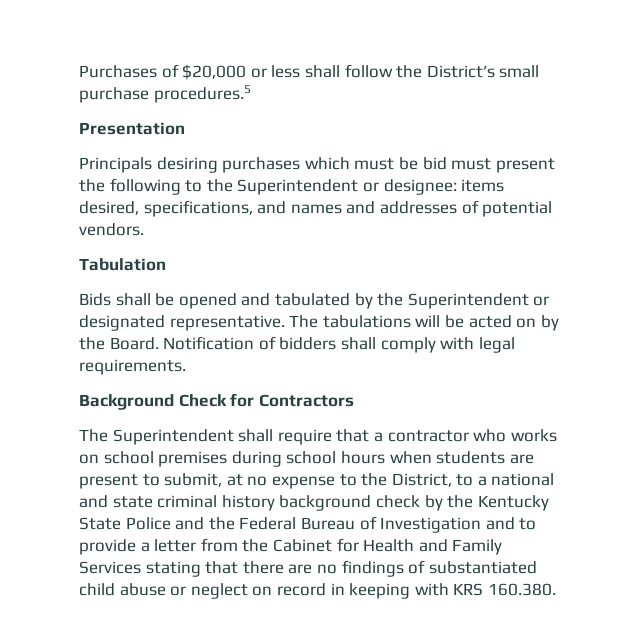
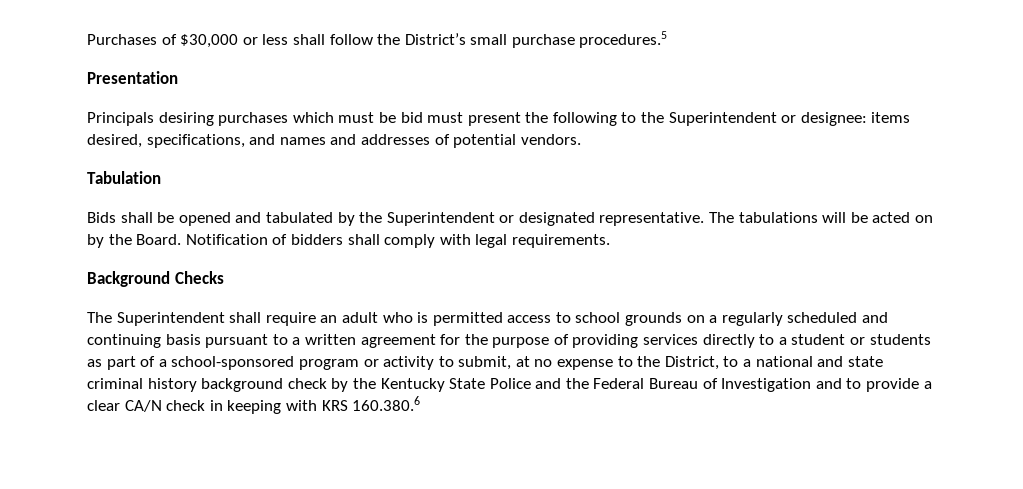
- Purchases of $20,000 or less shall follow the District’s small purchase procedures.5
+ Purchases of $30,000 or less shall follow the District’s small purchase procedures.5
- Background Check for Contractors
+ Background Checks
- The Superintendent shall require that a contractor who works on school premises during school hours when students are present to submit, at no expense to the District, to a national and state criminal history background check by the Kentucky State Police and the Federal Bureau of Investigation and to provide a letter from the Cabinet for Health and Family Services stating that there are no findings of substantiated child abuse or neglect on record in keeping with KRS 160.380.
+ The Superintendent shall require an adult who is permitted access to school grounds on a regularly scheduled and continuing basis pursuant to a written agreement for the purpose of providing services directly to a student or students as part of a school-sponsored program or activity to submit, at no expense to the District, to a national and state criminal history background check by the Kentucky State Police and the Federal Bureau of Investigation and to provide a clear CA/N check in keeping with KRS 160.380.6

